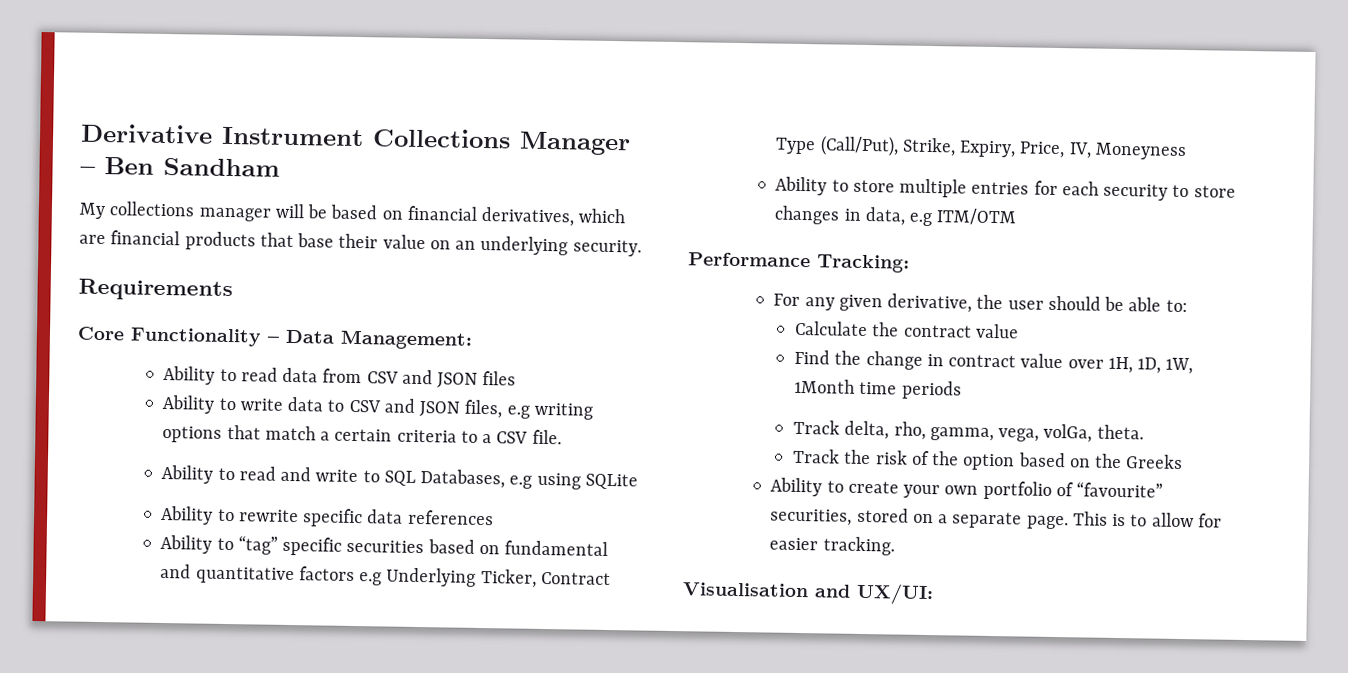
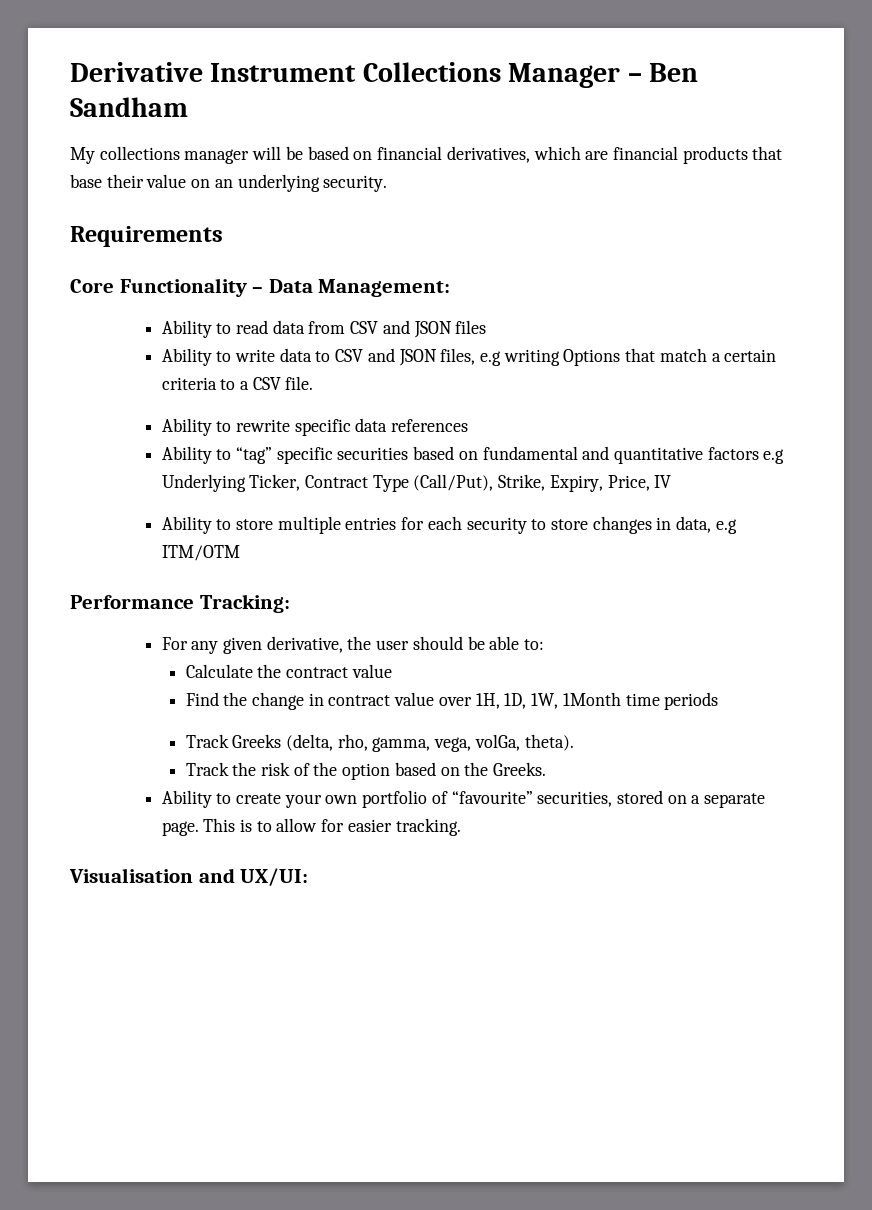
- Ability to write data to CSV and JSON files, e.g writing options that match a certain criteria to a CSV file.
+ Ability to write data to CSV and JSON files, e.g writing Options that match a certain criteria to a CSV file.
- Ability to read and write to SQL Databases, e.g using SQLite
- Ability to “tag” specific securities based on fundamental and quantitative factors e.g Underlying Ticker, Contract Type (Call/Put), Strike, Expiry, Price, IV, Moneyness
+ Ability to “tag” specific securities based on fundamental and quantitative factors e.g Underlying Ticker, Contract Type (Call/Put), Strike, Expiry, Price, IV
- Track delta, rho, gamma, vega, volGa, theta.
+ Track Greeks (delta, rho, gamma, vega, volGa, theta).
- Track the risk of the option based on the Greeks
+ Track the risk of the option based on the Greeks.

